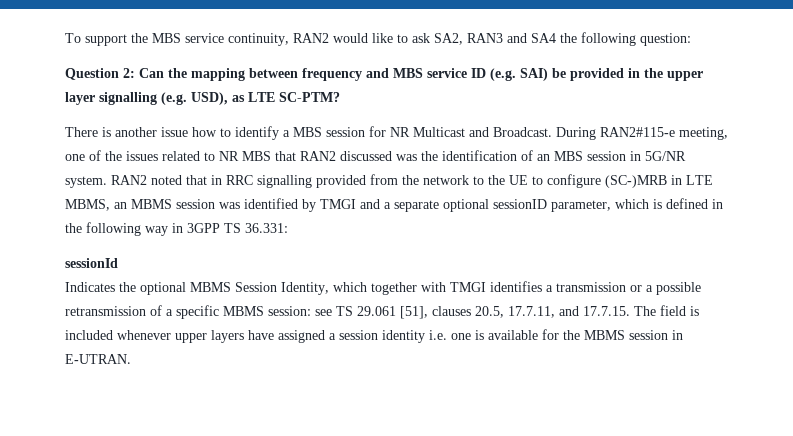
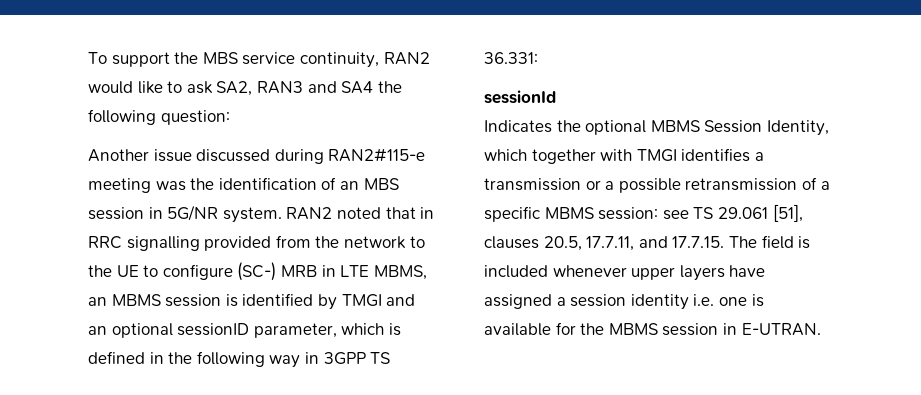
- Question 2: Can the mapping between frequency and MBS service ID (e.g. SAI) be provided in the upper layer signalling (e.g. USD), as LTE SC-PTM?
- There is another issue how to identify a MBS session for NR Multicast and Broadcast. During RAN2#115-e meeting, one of the issues related to NR MBS that RAN2 discussed was the identification of an MBS session in 5G/NR system.
+ Another issue discussed during RAN2#115-e meeting was the identification of an MBS session in 5G/NR system.
- RAN2 noted that in RRC signalling provided from the network to the UE to configure (SC-)MRB in LTE MBMS, an MBMS session was identified by TMGI and a separate optional sessionID parameter, which is defined in the following way in 3GPP TS 36.331:
+ RAN2 noted that in RRC signalling provided from the network to the UE to configure (SC-) MRB in LTE MBMS, an MBMS session is identified by TMGI and an optional sessionID parameter, which is defined in the following way in 3GPP TS 36.331:

